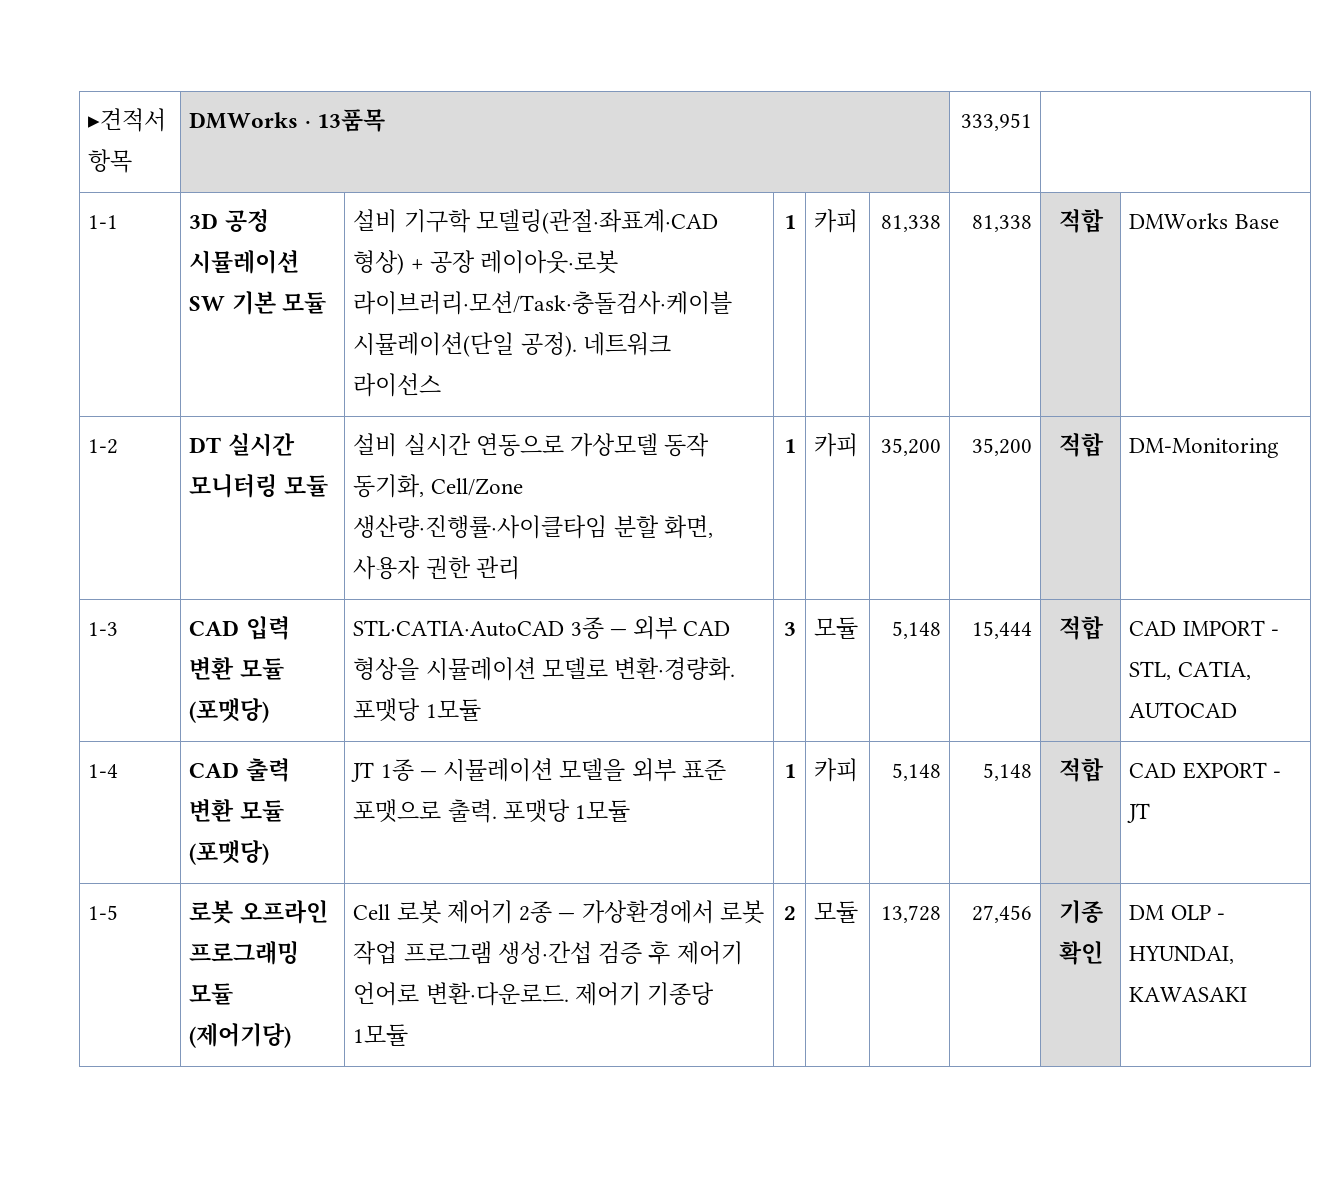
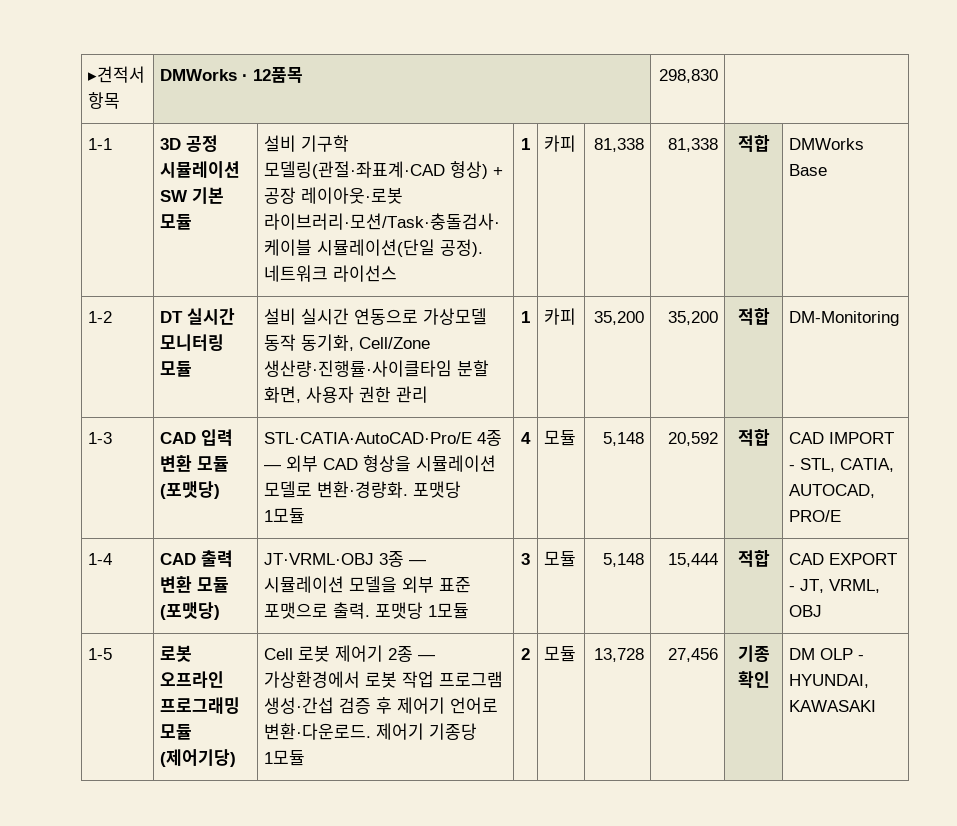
- ▸견적서 항목 | DMWorks · 13품목 | 333,951 |
+ ▸견적서 항목 | DMWorks · 12품목 | 298,830 |
- 1-3 | CAD 입력 변환 모듈 (포맷당) | STL·CATIA·AutoCAD 3종 — 외부 CAD 형상을 시뮬레이션 모델로 변환·경량화. 포맷당 1모듈 | 3 | 모듈 | 5,148 | 15,444 | 적합 | CAD IMPORT - STL, CATIA, AUTOCAD
- 1-4 | CAD 출력 변환 모듈 (포맷당) | JT 1종 — 시뮬레이션 모델을 외부 표준 포맷으로 출력. 포맷당 1모듈 | 1 | 카피 | 5,148 | 5,148 | 적합 | CAD EXPORT - JT
+ 1-3 | CAD 입력 변환 모듈 (포맷당) | STL·CATIA·AutoCAD·Pro/E 4종 — 외부 CAD 형상을 시뮬레이션 모델로 변환·경량화. 포맷당 1모듈 | 4 | 모듈 | 5,148 | 20,592 | 적합 | CAD IMPORT - STL, CATIA, AUTOCAD, PRO/E
+ 1-4 | CAD 출력 변환 모듈 (포맷당) | JT·VRML·OBJ 3종 — 시뮬레이션 모델을 외부 표준 포맷으로 출력. 포맷당 1모듈 | 3 | 모듈 | 5,148 | 15,444 | 적합 | CAD EXPORT - JT, VRML, OBJ

